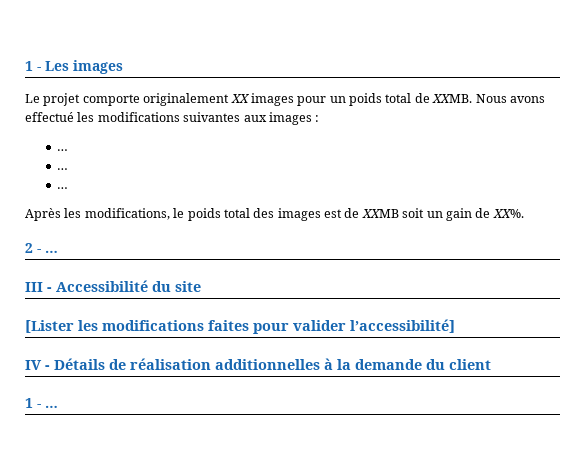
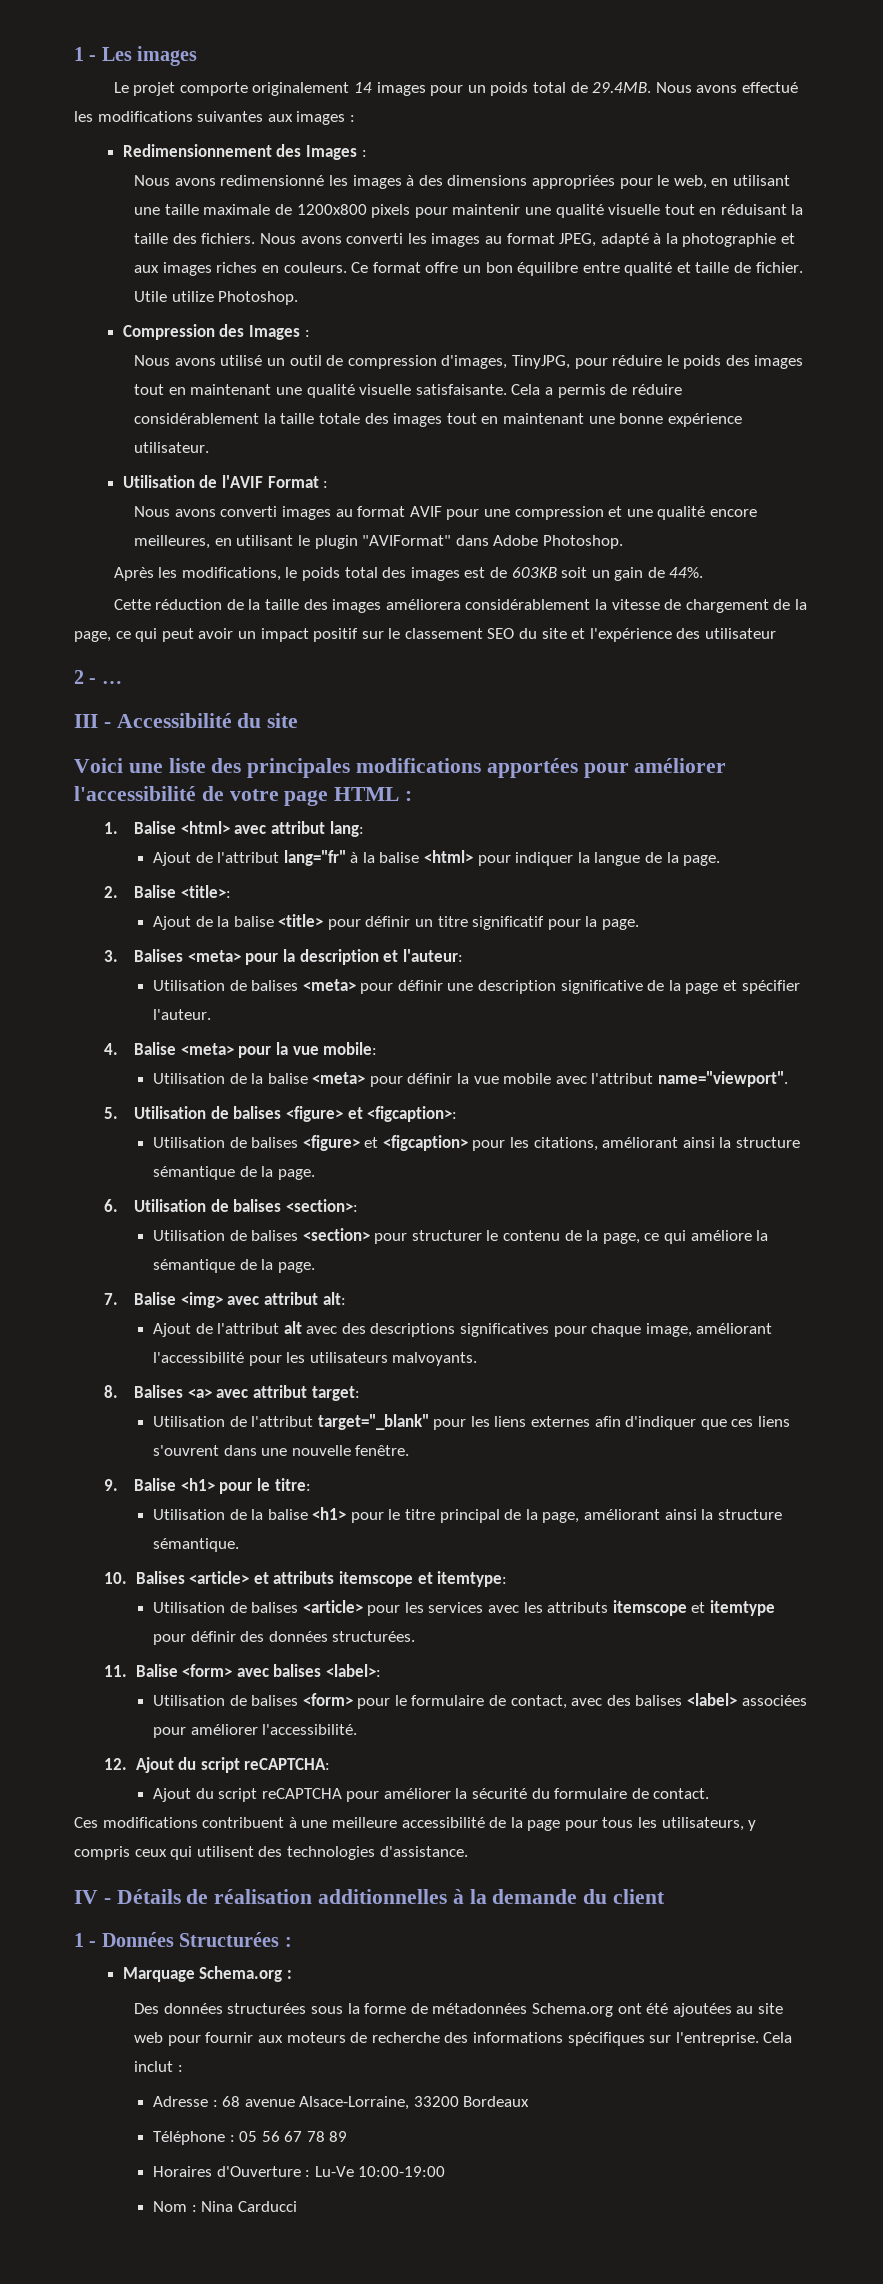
- Le projet comporte originalement XX images pour un poids total de XXMB. Nous avons effectué les modifications suivantes aux images :
- …
- …
- …
+ Le projet comporte originalement 14 images pour un poids total de 29.4MB. Nous avons effectué les modifications suivantes aux images :
+ Redimensionnement des Images :
+ Nous avons redimensionné les images à des dimensions appropriées pour le web, en utilisant une taille maximale de 1200x800 pixels pour maintenir une qualité visuelle tout en réduisant la taille des fichiers. Nous avons converti les images au format JPEG, adapté à la photographie et aux images riches en couleurs. Ce format offre un bon équilibre entre qualité et taille de fichier. Utile utilize Photoshop.
+ Compression des Images :
+ Nous avons utilisé un outil de compression d'images, TinyJPG, pour réduire le poids des images tout en maintenant une qualité visuelle satisfaisante. Cela a permis de réduire considérablement la taille totale des images tout en maintenant une bonne expérience utilisateur.
+ Utilisation de l'AVIF Format :
+ Nous avons converti images au format AVIF pour une compression et une qualité encore meilleures, en utilisant le plugin "AVIFormat" dans Adobe Photoshop.
- Après les modifications, le poids total des images est de XXMB soit un gain de XX%.
+ Après les modifications, le poids total des images est de 603KB soit un gain de 44%.
+ Cette réduction de la taille des images améliorera considérablement la vitesse de chargement de la page, ce qui peut avoir un impact positif sur le classement SEO du site et l'expérience des utilisateur
- [Lister les modifications faites pour valider l’accessibilité]
+ Voici une liste des principales modifications apportées pour améliorer l'accessibilité de votre page HTML :
+ 1. Balise <html> avec attribut lang:
+ Ajout de l'attribut lang="fr" à la balise <html> pour indiquer la langue de la page.
+ 2. Balise <title>:
+ Ajout de la balise <title> pour définir un titre significatif pour la page.
+ 3. Balises <meta> pour la description et l'auteur:
+ Utilisation de balises <meta> pour définir une description significative de la page et spécifier l'auteur.
+ 4. Balise <meta> pour la vue mobile:
+ Utilisation de la balise <meta> pour définir la vue mobile avec l'attribut name="viewport".
+ 5. Utilisation de balises <figure> et <figcaption>:
+ Utilisation de balises <figure> et <figcaption> pour les citations, améliorant ainsi la structure sémantique de la page.
+ 6. Utilisation de balises <section>:
+ Utilisation de balises <section> pour structurer le contenu de la page, ce qui améliore la sémantique de la page.
+ 7. Balise <img> avec attribut alt:
+ Ajout de l'attribut alt avec des descriptions significatives pour chaque image, améliorant l'accessibilité pour les utilisateurs malvoyants.
+ 8. Balises <a> avec attribut target:
+ Utilisation de l'attribut target="_blank" pour les liens externes afin d'indiquer que ces liens s'ouvrent dans une nouvelle fenêtre.
+ 9. Balise <h1> pour le titre:
+ Utilisation de la balise <h1> pour le titre principal de la page, améliorant ainsi la structure sémantique.
+ 10. Balises <article> et attributs itemscope et itemtype:
+ Utilisation de balises <article> pour les services avec les attributs itemscope et itemtype pour définir des données structurées.
+ 11. Balise <form> avec balises <label>:
+ Utilisation de balises <form> pour le formulaire de contact, avec des balises <label> associées pour améliorer l'accessibilité.
+ 12. Ajout du script reCAPTCHA:
+ Ajout du script reCAPTCHA pour améliorer la sécurité du formulaire de contact.
+ Ces modifications contribuent à une meilleure accessibilité de la page pour tous les utilisateurs, y compris ceux qui utilisent des technologies d'assistance.
- 1 - …
+ 1 - Données Structurées :
+ Marquage Schema.org :
+ Des données structurées sous la forme de métadonnées Schema.org ont été ajoutées au site web pour fournir aux moteurs de recherche des informations spécifiques sur l'entreprise. Cela inclut :
+ Adresse : 68 avenue Alsace-Lorraine, 33200 Bordeaux
+ Téléphone : 05 56 67 78 89
+ Horaires d'Ouverture : Lu-Ve 10:00-19:00
+ Nom : Nina Carducci

